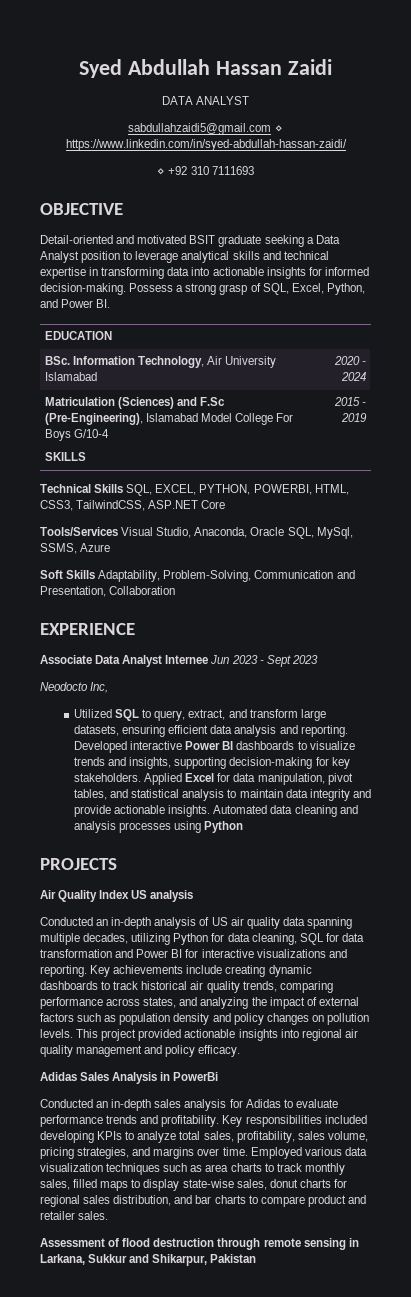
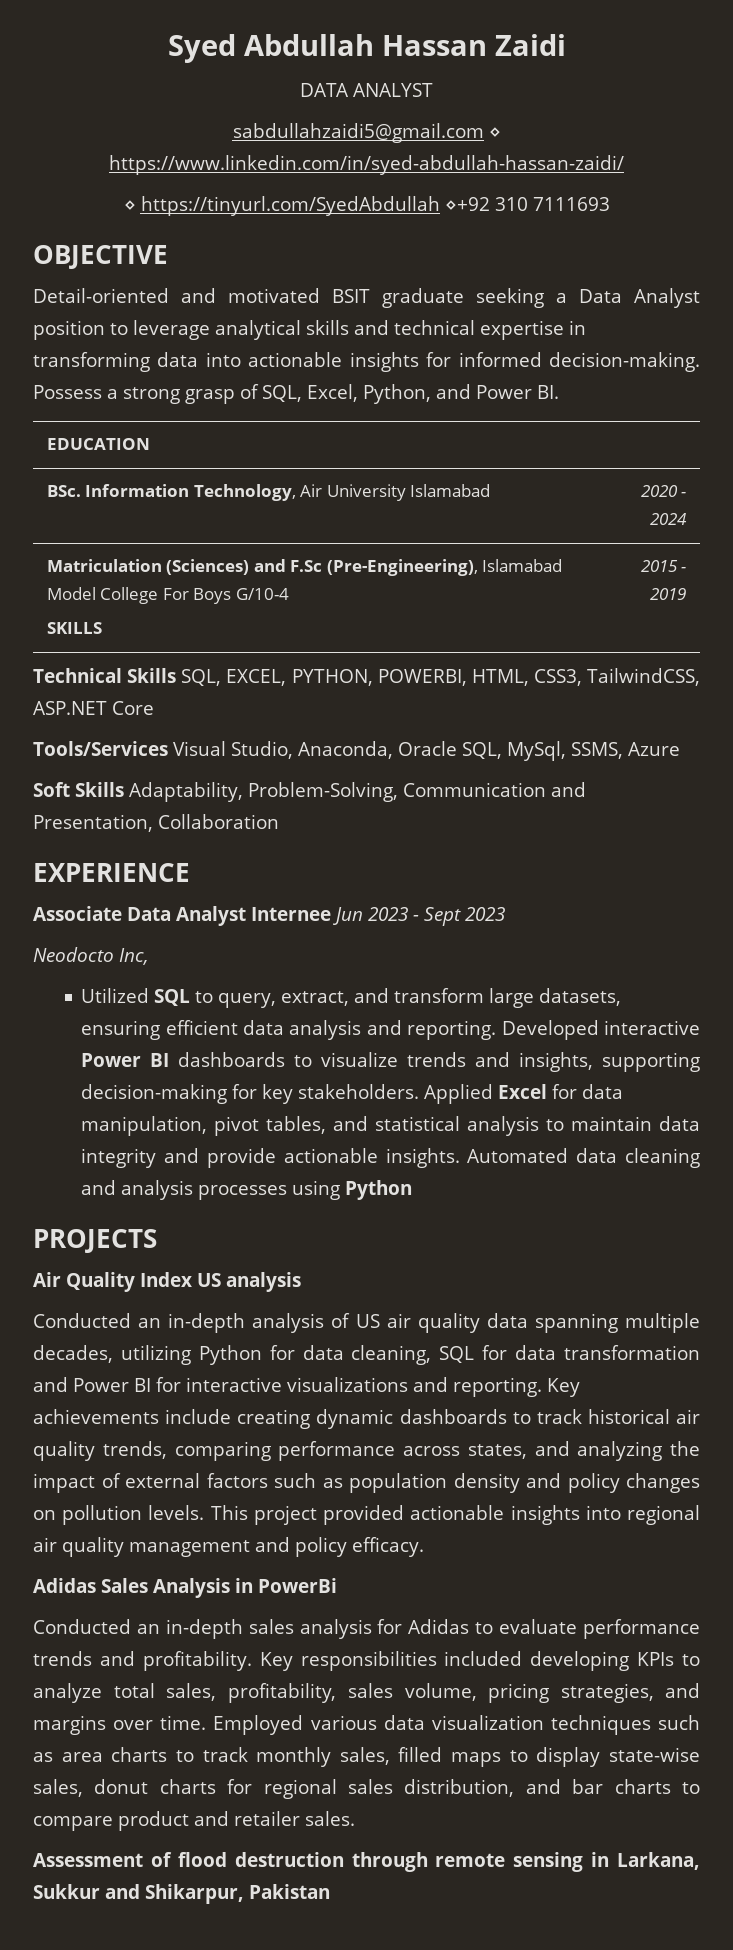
- ⋄ +92 310 7111693
+ ⋄ https://tinyurl.com/SyedAbdullah ⋄+92 310 7111693

